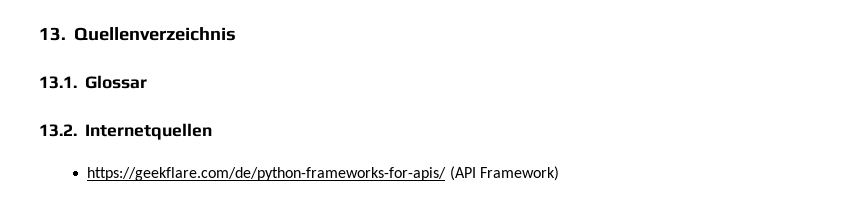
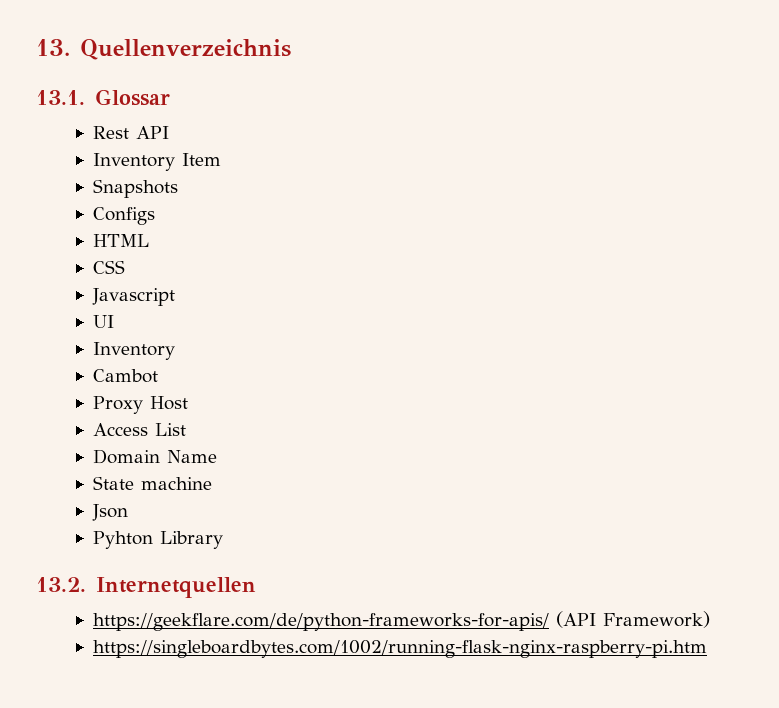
+ Rest API
+ Inventory Item
+ Snapshots
+ Configs
+ HTML
+ CSS
+ Javascript
+ UI
+ Inventory
+ Cambot
+ Proxy Host
+ Access List
+ Domain Name
+ State machine
+ Json
+ Pyhton Library
+ https://singleboardbytes.com/1002/running-flask-nginx-raspberry-pi.htm

